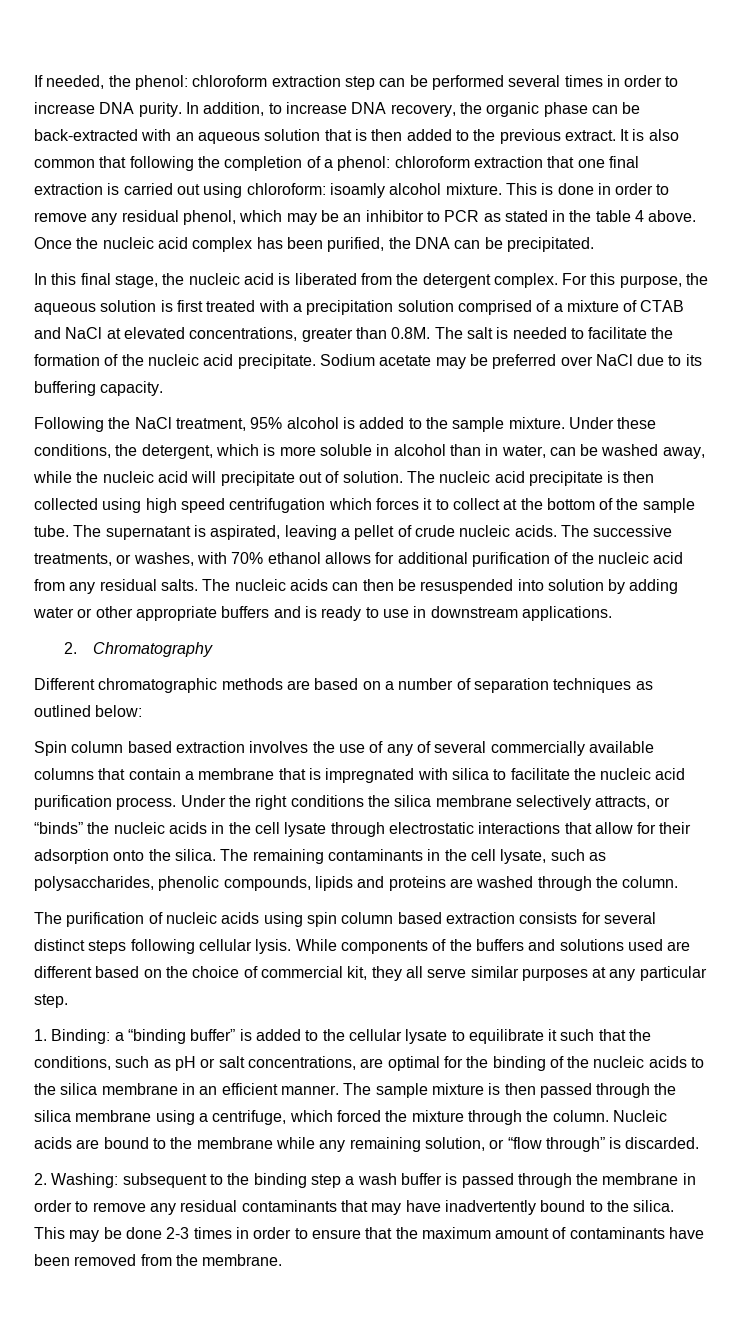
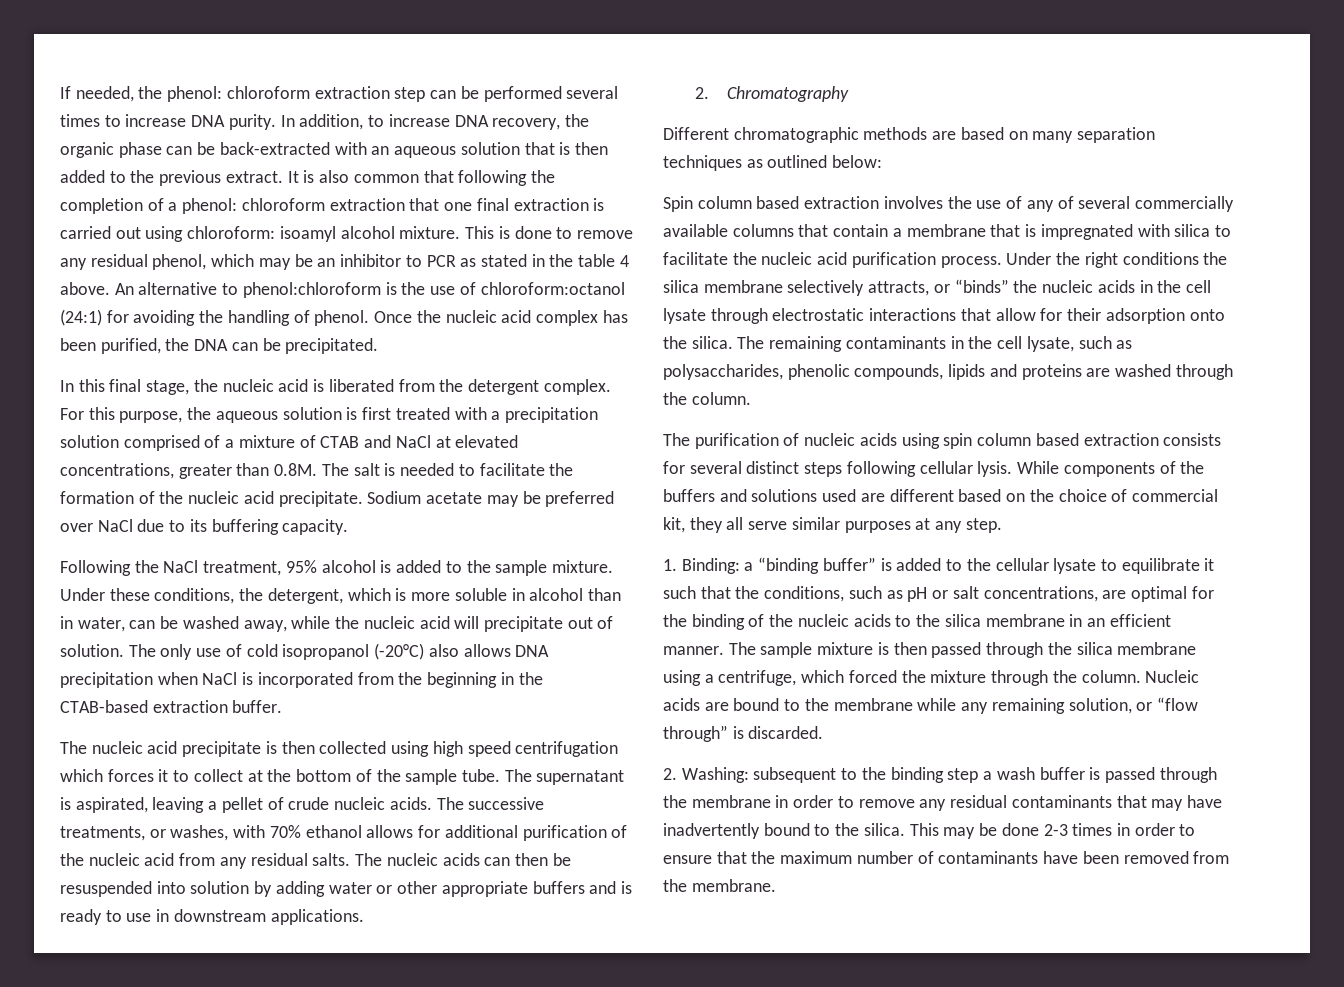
- If needed, the phenol: chloroform extraction step can be performed several times in order to increase DNA purity.
+ If needed, the phenol: chloroform extraction step can be performed several times to increase DNA purity.
- It is also common that following the completion of a phenol: chloroform extraction that one final extraction is carried out using chloroform: isoamly alcohol mixture.
+ It is also common that following the completion of a phenol: chloroform extraction that one final extraction is carried out using chloroform: isoamyl alcohol mixture.
- This is done in order to remove any residual phenol, which may be an inhibitor to PCR as stated in the table 4 above.
+ This is done to remove any residual phenol, which may be an inhibitor to PCR as stated in the table 4 above.
+ An alternative to phenol:chloroform is the use of chloroform:octanol (24:1) for avoiding the handling of phenol.
+ The only use of cold isopropanol (-20°C) also allows DNA precipitation when NaCl is incorporated from the beginning in the CTAB-based extraction buffer.
- Different chromatographic methods are based on a number of separation techniques as outlined below:
+ Different chromatographic methods are based on many separation techniques as outlined below:
- While components of the buffers and solutions used are different based on the choice of commercial kit, they all serve similar purposes at any particular step.
+ While components of the buffers and solutions used are different based on the choice of commercial kit, they all serve similar purposes at any step.
- This may be done 2-3 times in order to ensure that the maximum amount of contaminants have been removed from the membrane.
+ This may be done 2-3 times in order to ensure that the maximum number of contaminants have been removed from the membrane.

